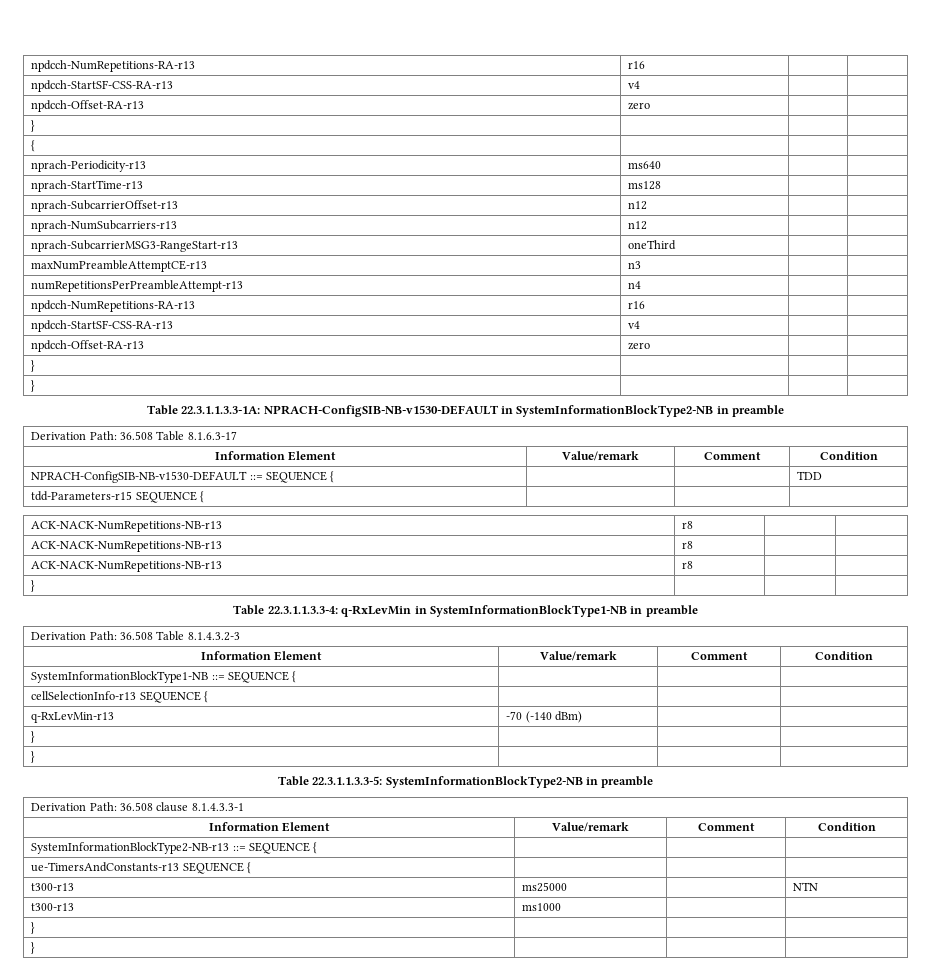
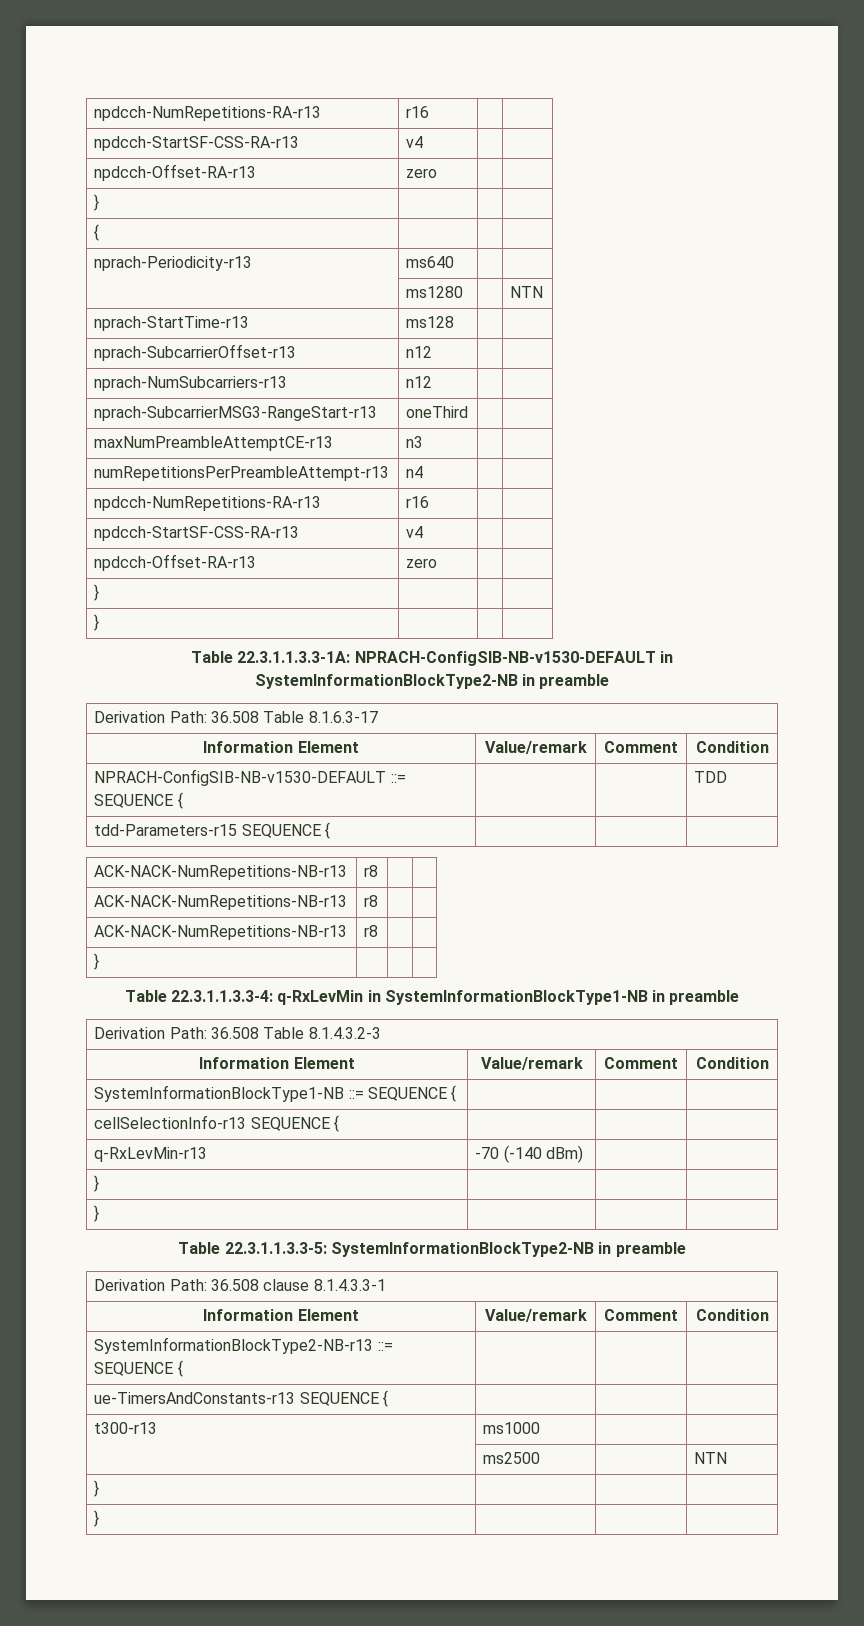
+ | ms1280 | | NTN
- t300-r13 | ms25000 | | NTN
  t300-r13 | ms1000 | |
+ | ms2500 | | NTN

